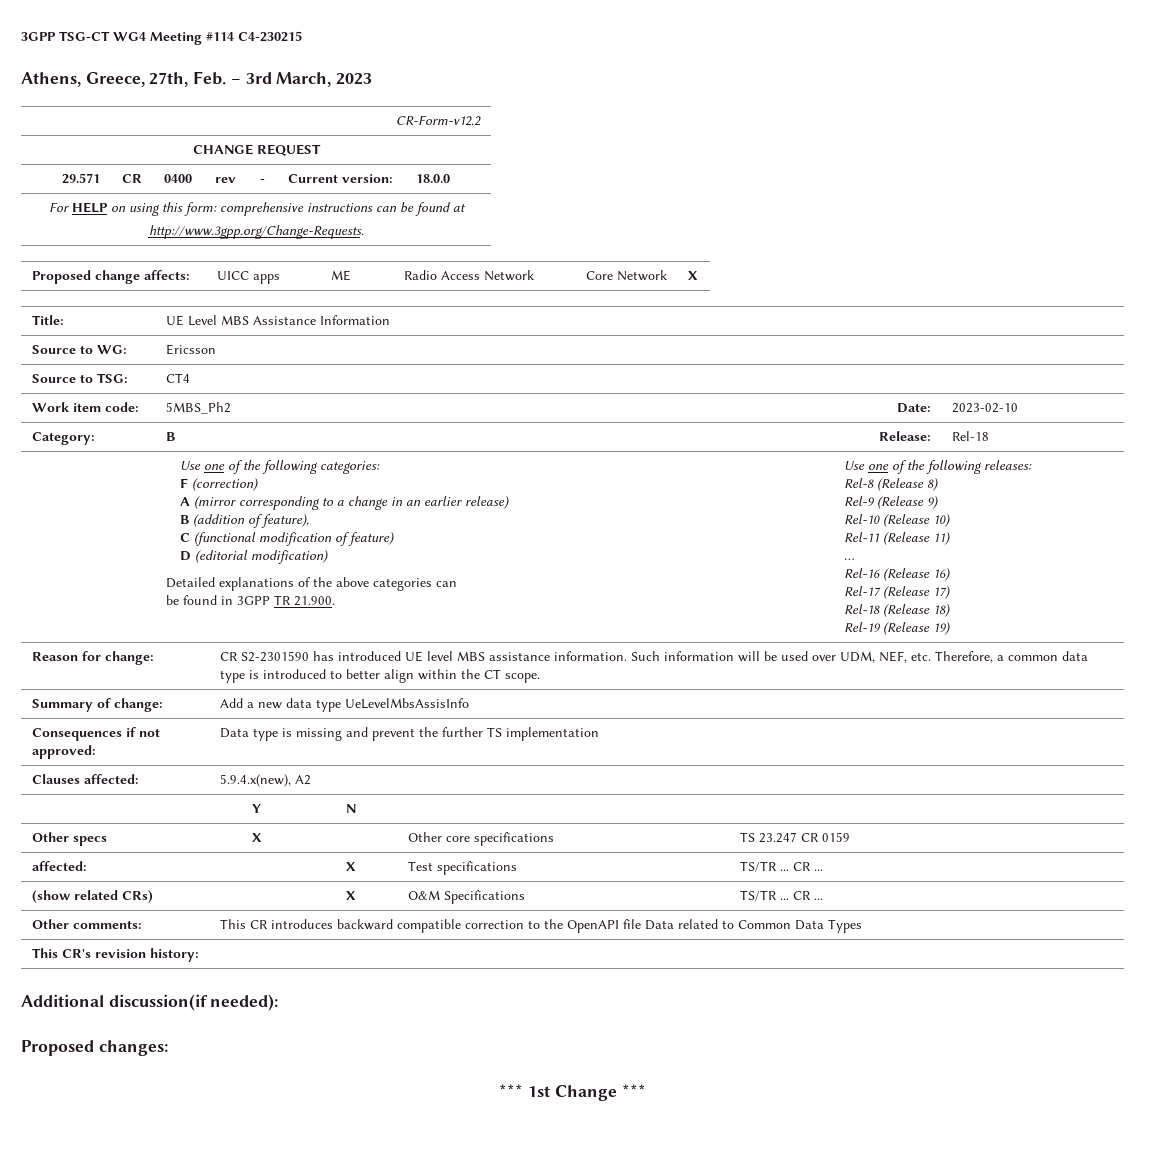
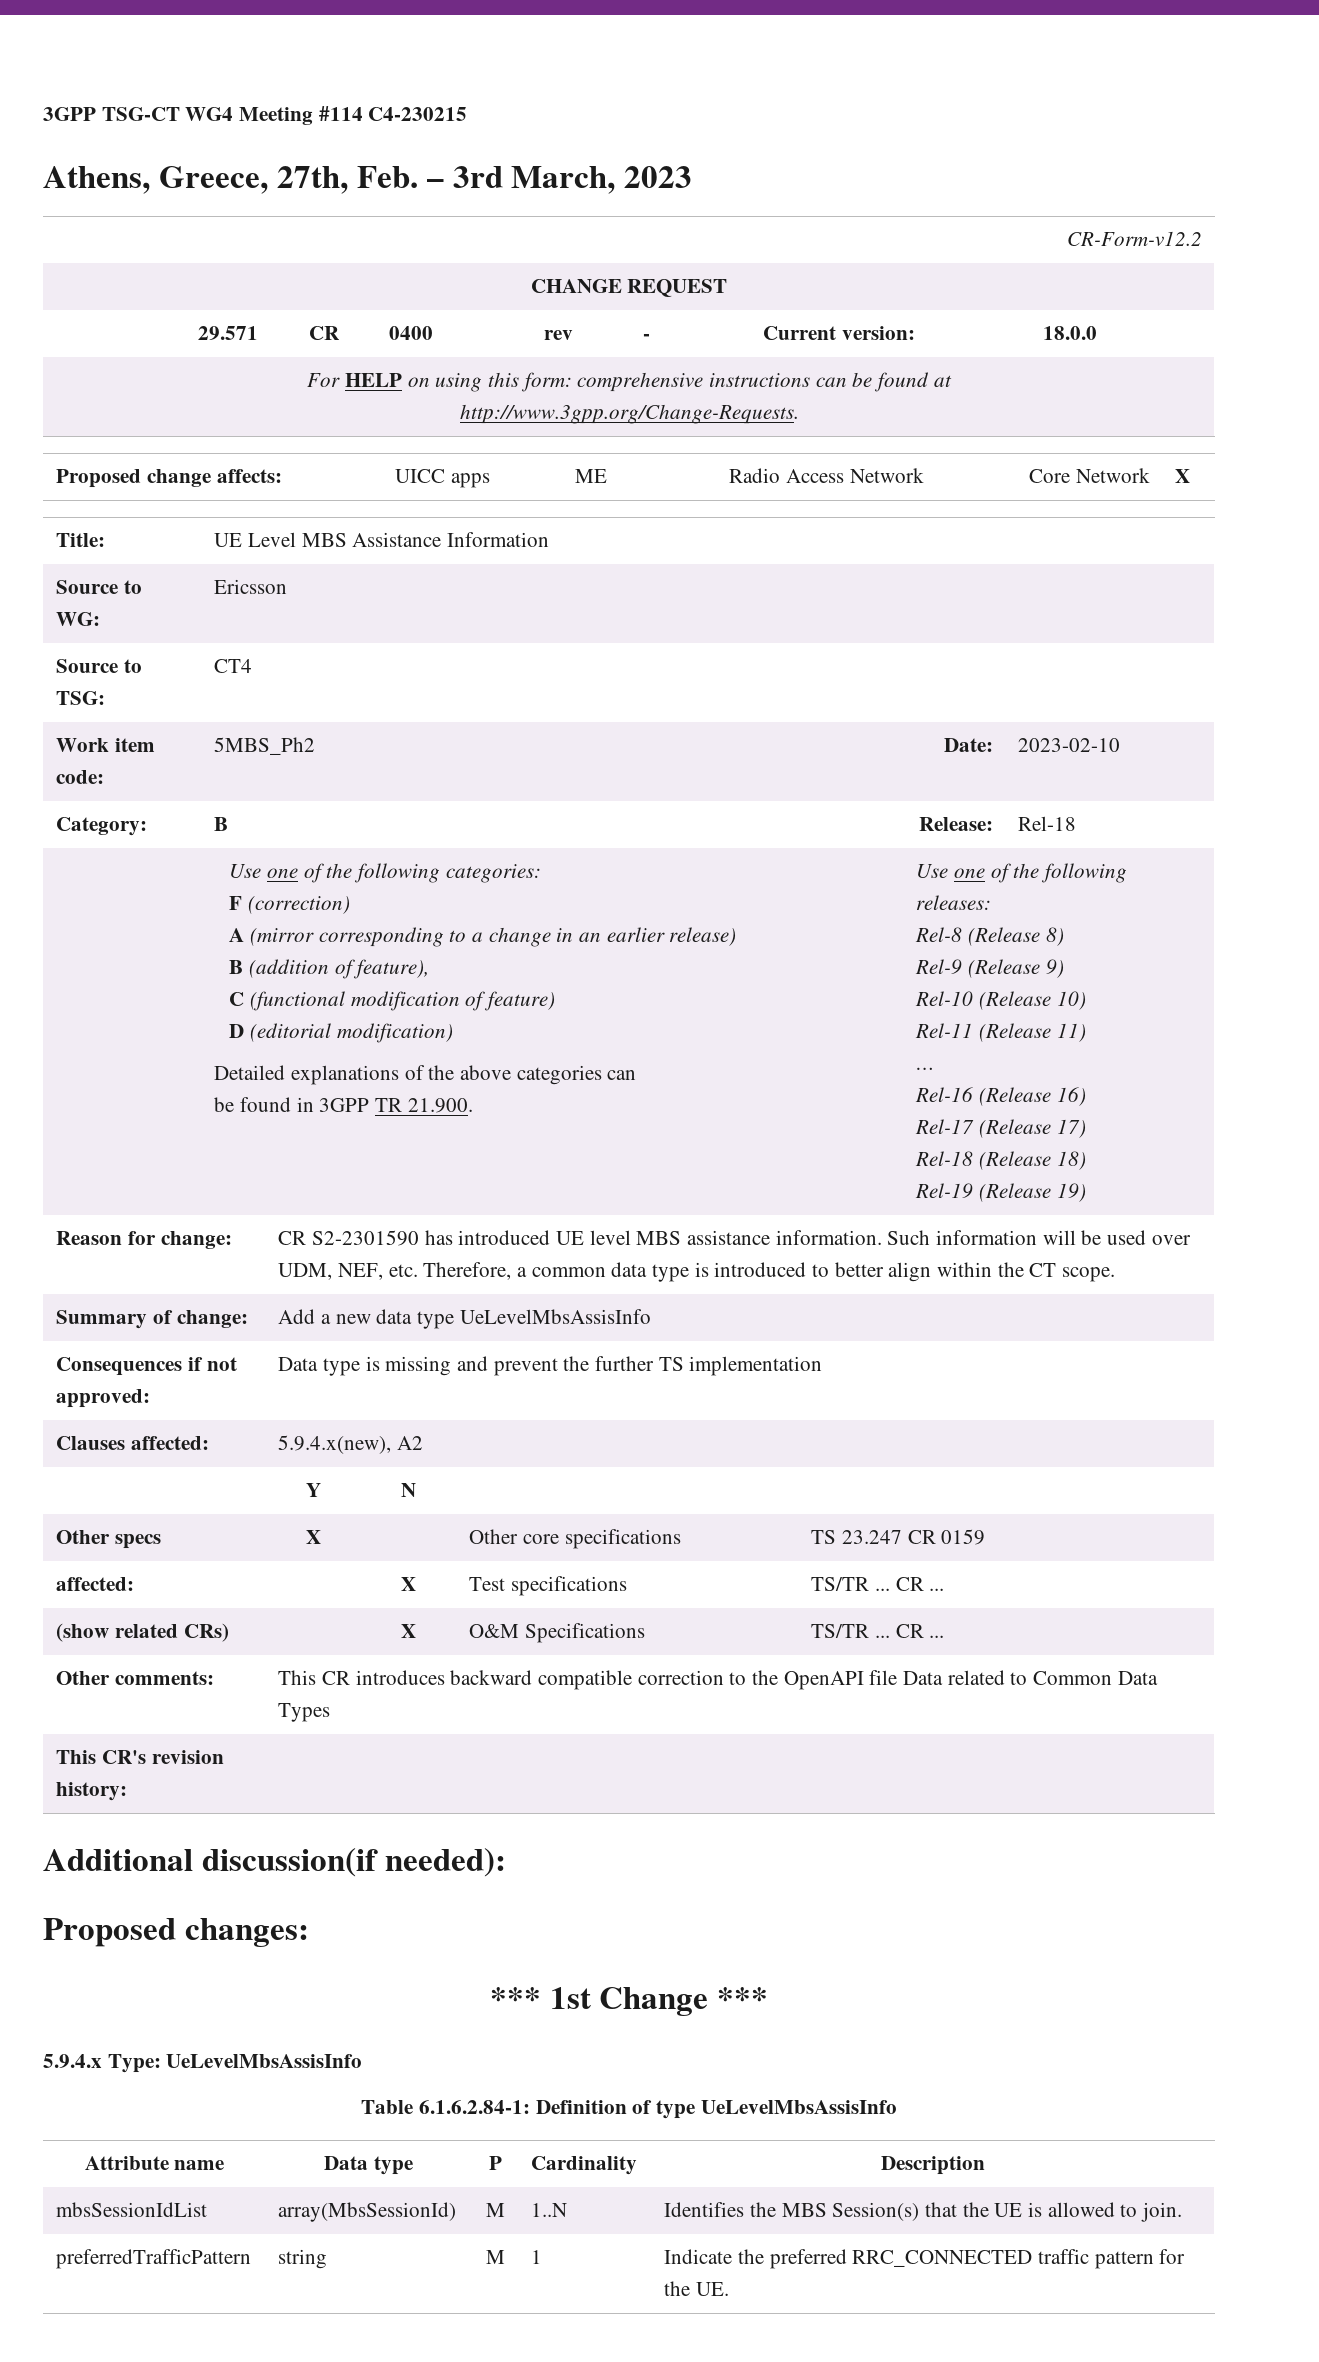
+ 5.9.4.x Type: UeLevelMbsAssisInfo
+ Table 6.1.6.2.84-1: Definition of type UeLevelMbsAssisInfo
+ Attribute name | Data type | P | Cardinality | Description
+ mbsSessionIdList | array(MbsSessionId) | M | 1..N | Identifies the MBS Session(s) that the UE is allowed to join.
+ preferredTrafficPattern | string | M | 1 | Indicate the preferred RRC_CONNECTED traffic pattern for the UE.

